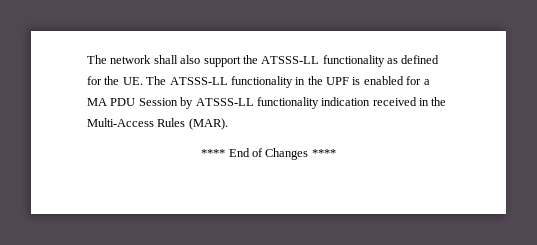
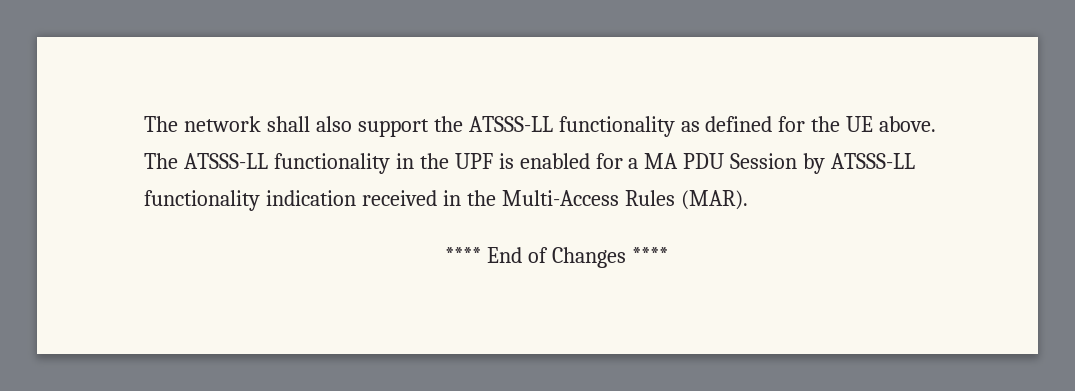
- The network shall also support the ATSSS-LL functionality as defined for the UE. The ATSSS-LL functionality in the UPF is enabled for a MA PDU Session by ATSSS-LL functionality indication received in the Multi-Access Rules (MAR).
+ The network shall also support the ATSSS-LL functionality as defined for the UE above. The ATSSS-LL functionality in the UPF is enabled for a MA PDU Session by ATSSS-LL functionality indication received in the Multi-Access Rules (MAR).

